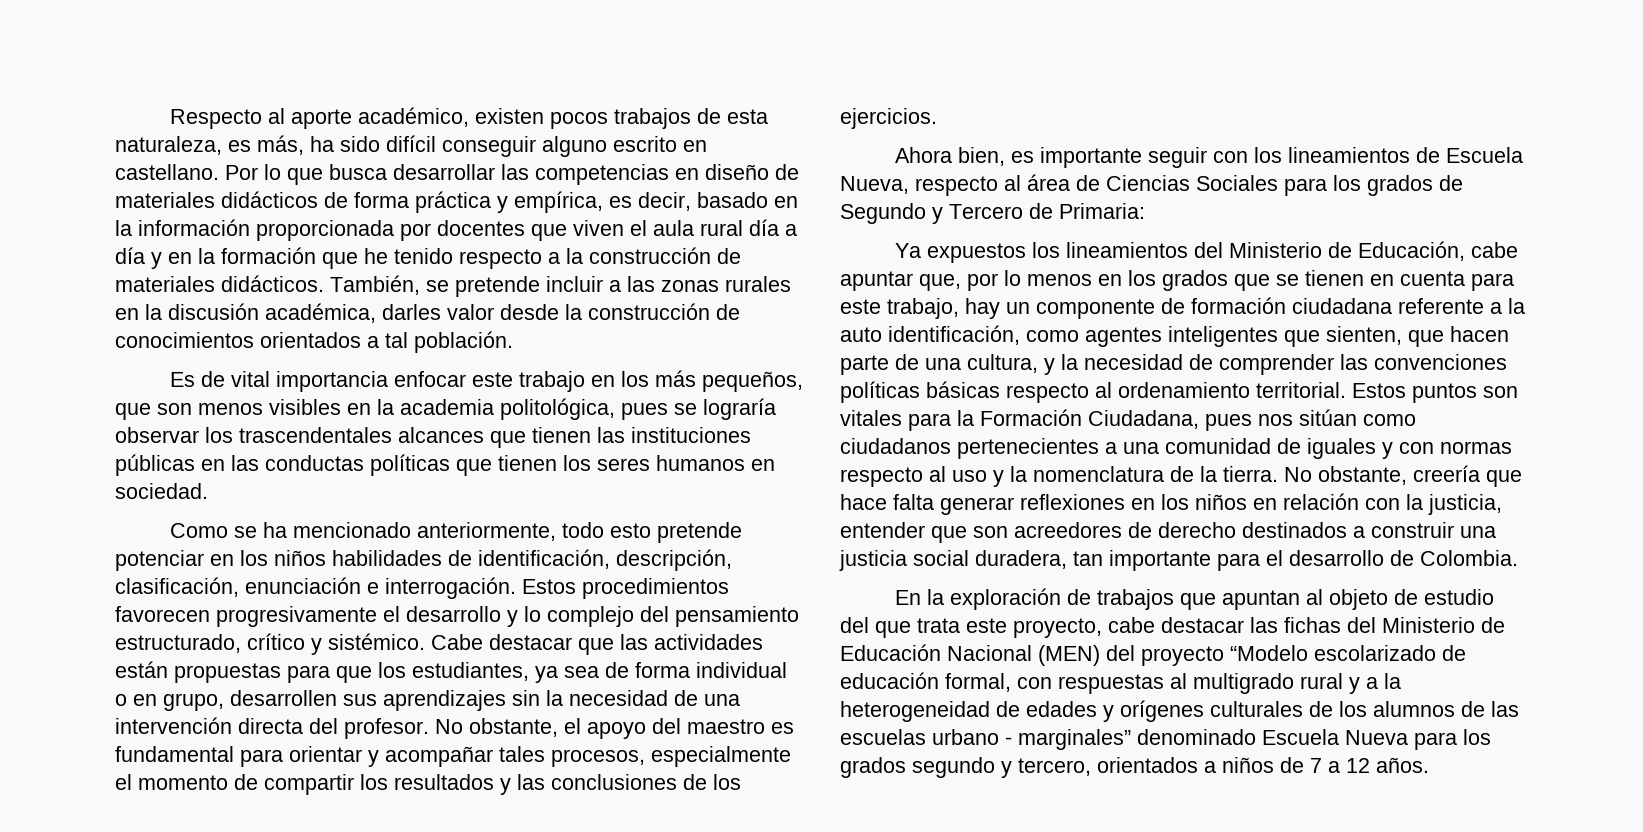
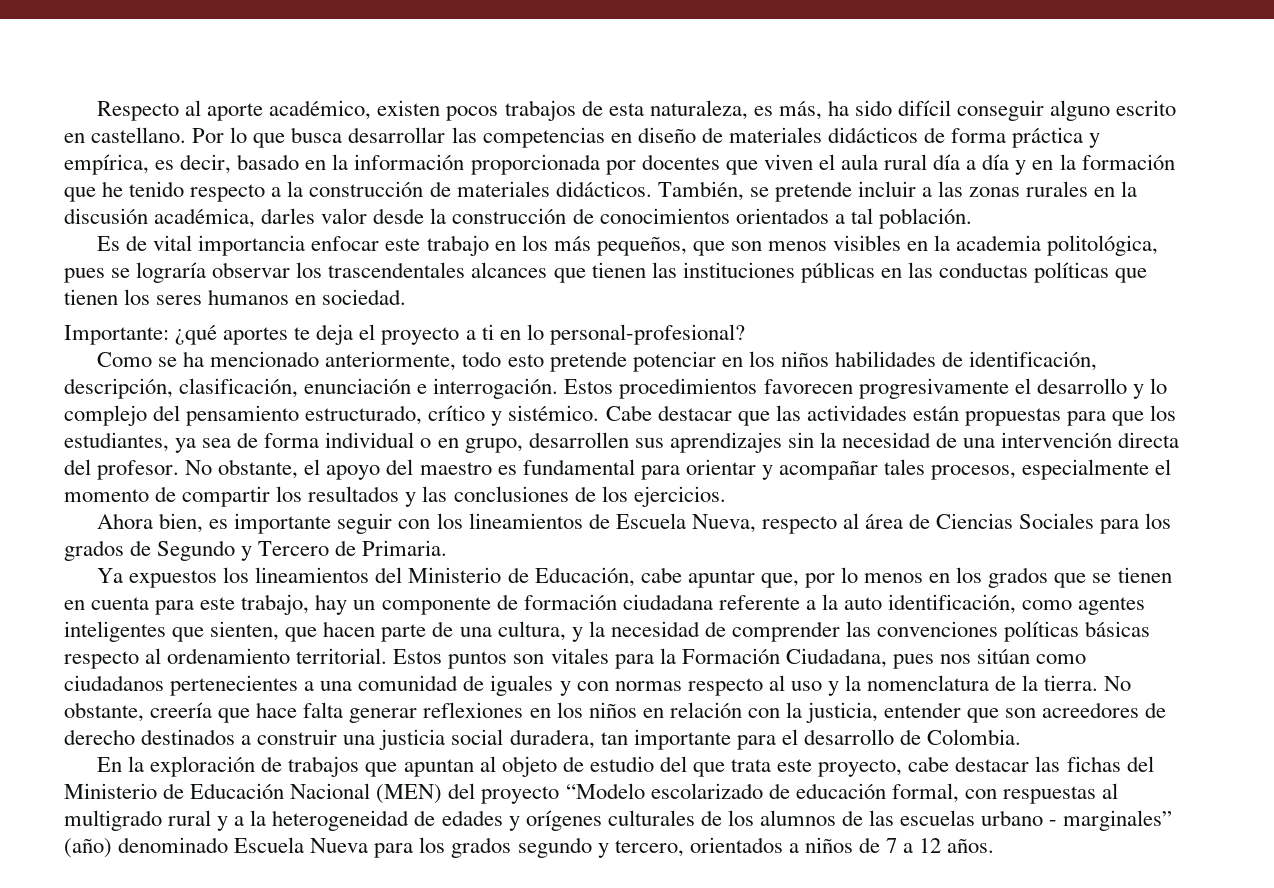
+ Importante: ¿qué aportes te deja el proyecto a ti en lo personal-profesional?
- Ahora bien, es importante seguir con los lineamientos de Escuela Nueva, respecto al área de Ciencias Sociales para los grados de Segundo y Tercero de Primaria:
+ Ahora bien, es importante seguir con los lineamientos de Escuela Nueva, respecto al área de Ciencias Sociales para los grados de Segundo y Tercero de Primaria.
- En la exploración de trabajos que apuntan al objeto de estudio del que trata este proyecto, cabe destacar las fichas del Ministerio de Educación Nacional (MEN) del proyecto “Modelo escolarizado de educación formal, con respuestas al multigrado rural y a la heterogeneidad de edades y orígenes culturales de los alumnos de las escuelas urbano - marginales” denominado Escuela Nueva para los grados segundo y tercero, orientados a niños de 7 a 12 años.
+ En la exploración de trabajos que apuntan al objeto de estudio del que trata este proyecto, cabe destacar las fichas del Ministerio de Educación Nacional (MEN) del proyecto “Modelo escolarizado de educación formal, con respuestas al multigrado rural y a la heterogeneidad de edades y orígenes culturales de los alumnos de las escuelas urbano - marginales” (año) denominado Escuela Nueva para los grados segundo y tercero, orientados a niños de 7 a 12 años.

